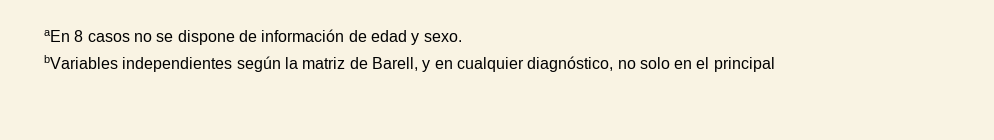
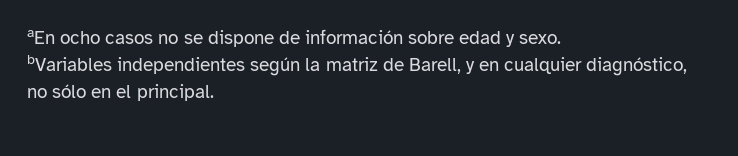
- aEn 8 casos no se dispone de información de edad y sexo.
+ aEn ocho casos no se dispone de información sobre edad y sexo.
- bVariables independientes según la matriz de Barell, y en cualquier diagnóstico, no solo en el principal
+ bVariables independientes según la matriz de Barell, y en cualquier diagnóstico, no sólo en el principal.

